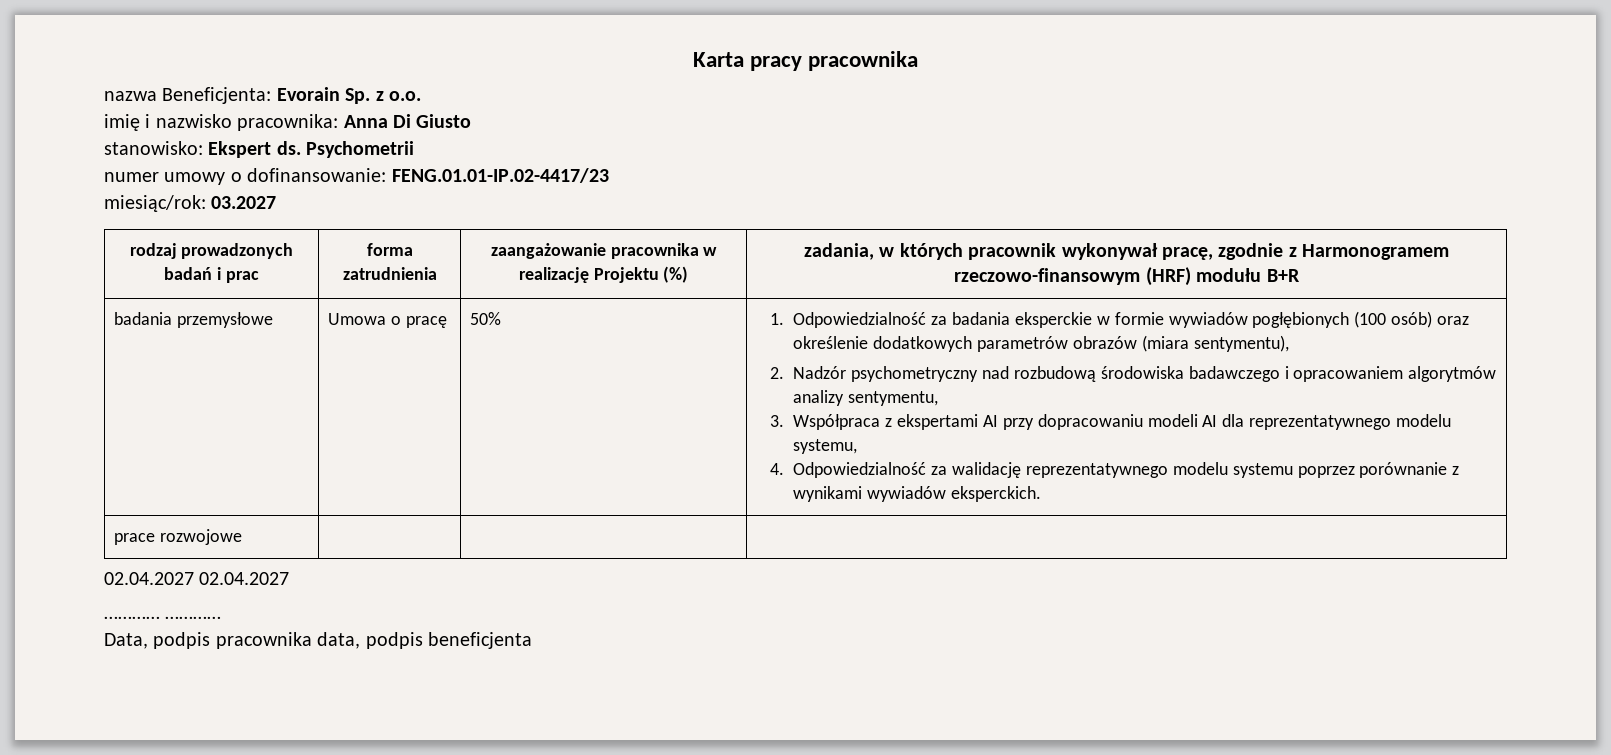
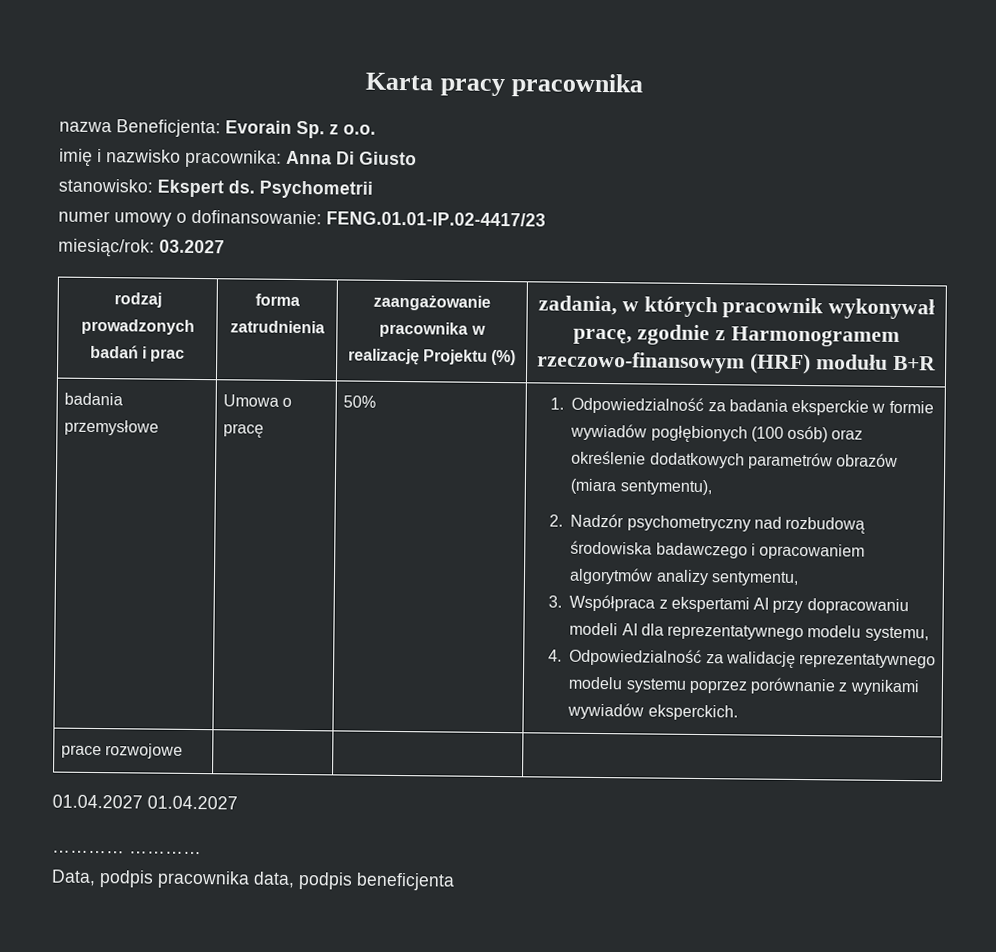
- 02.04.2027 02.04.2027
+ 01.04.2027 01.04.2027

